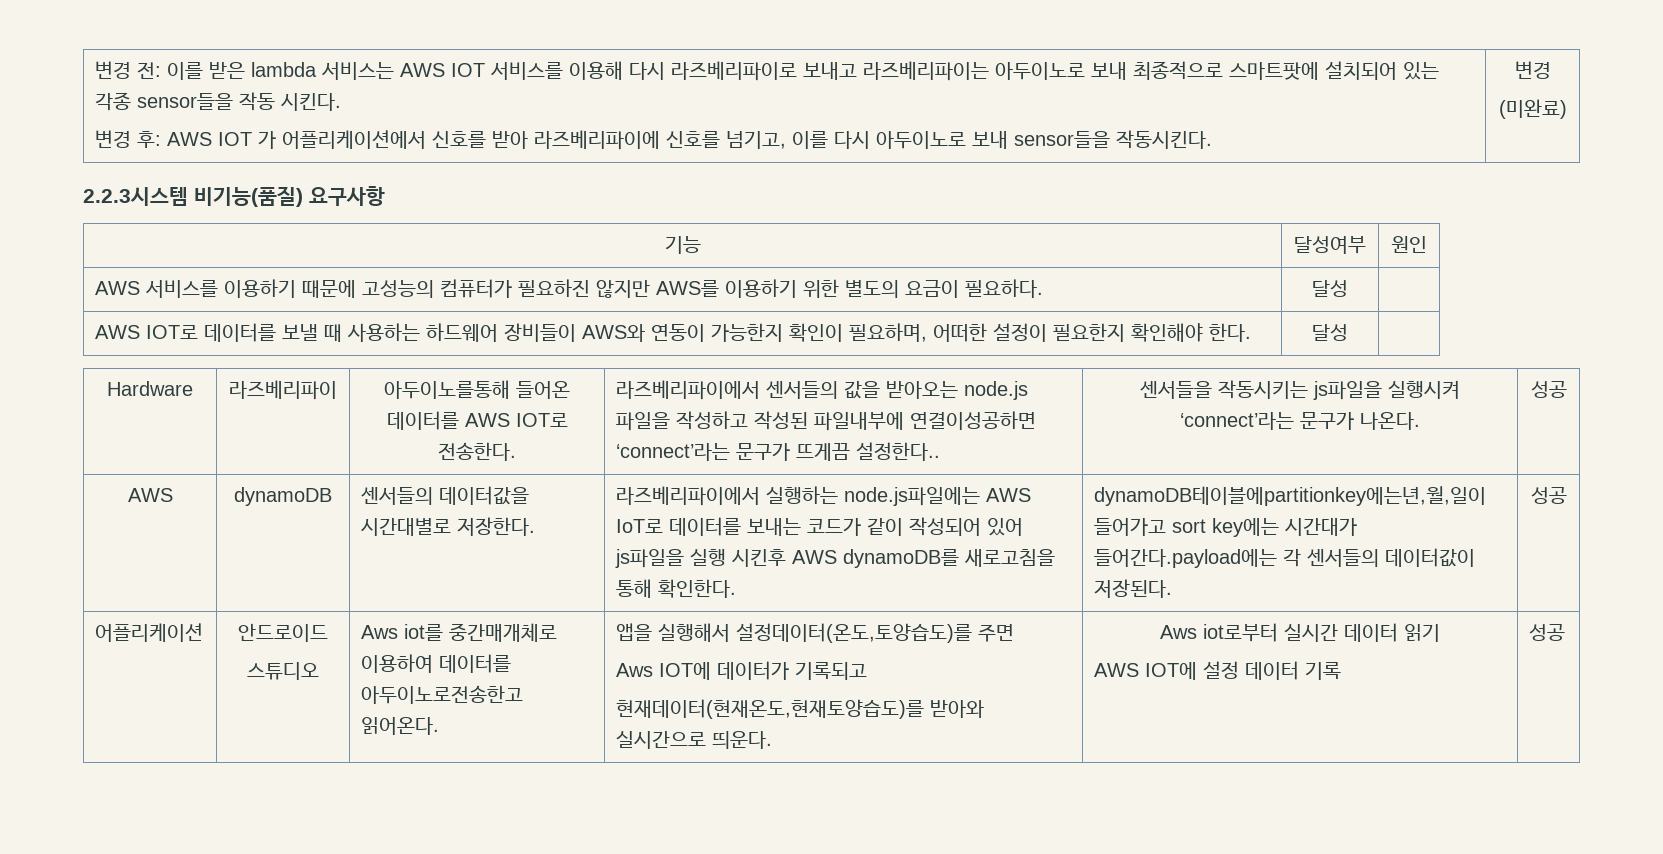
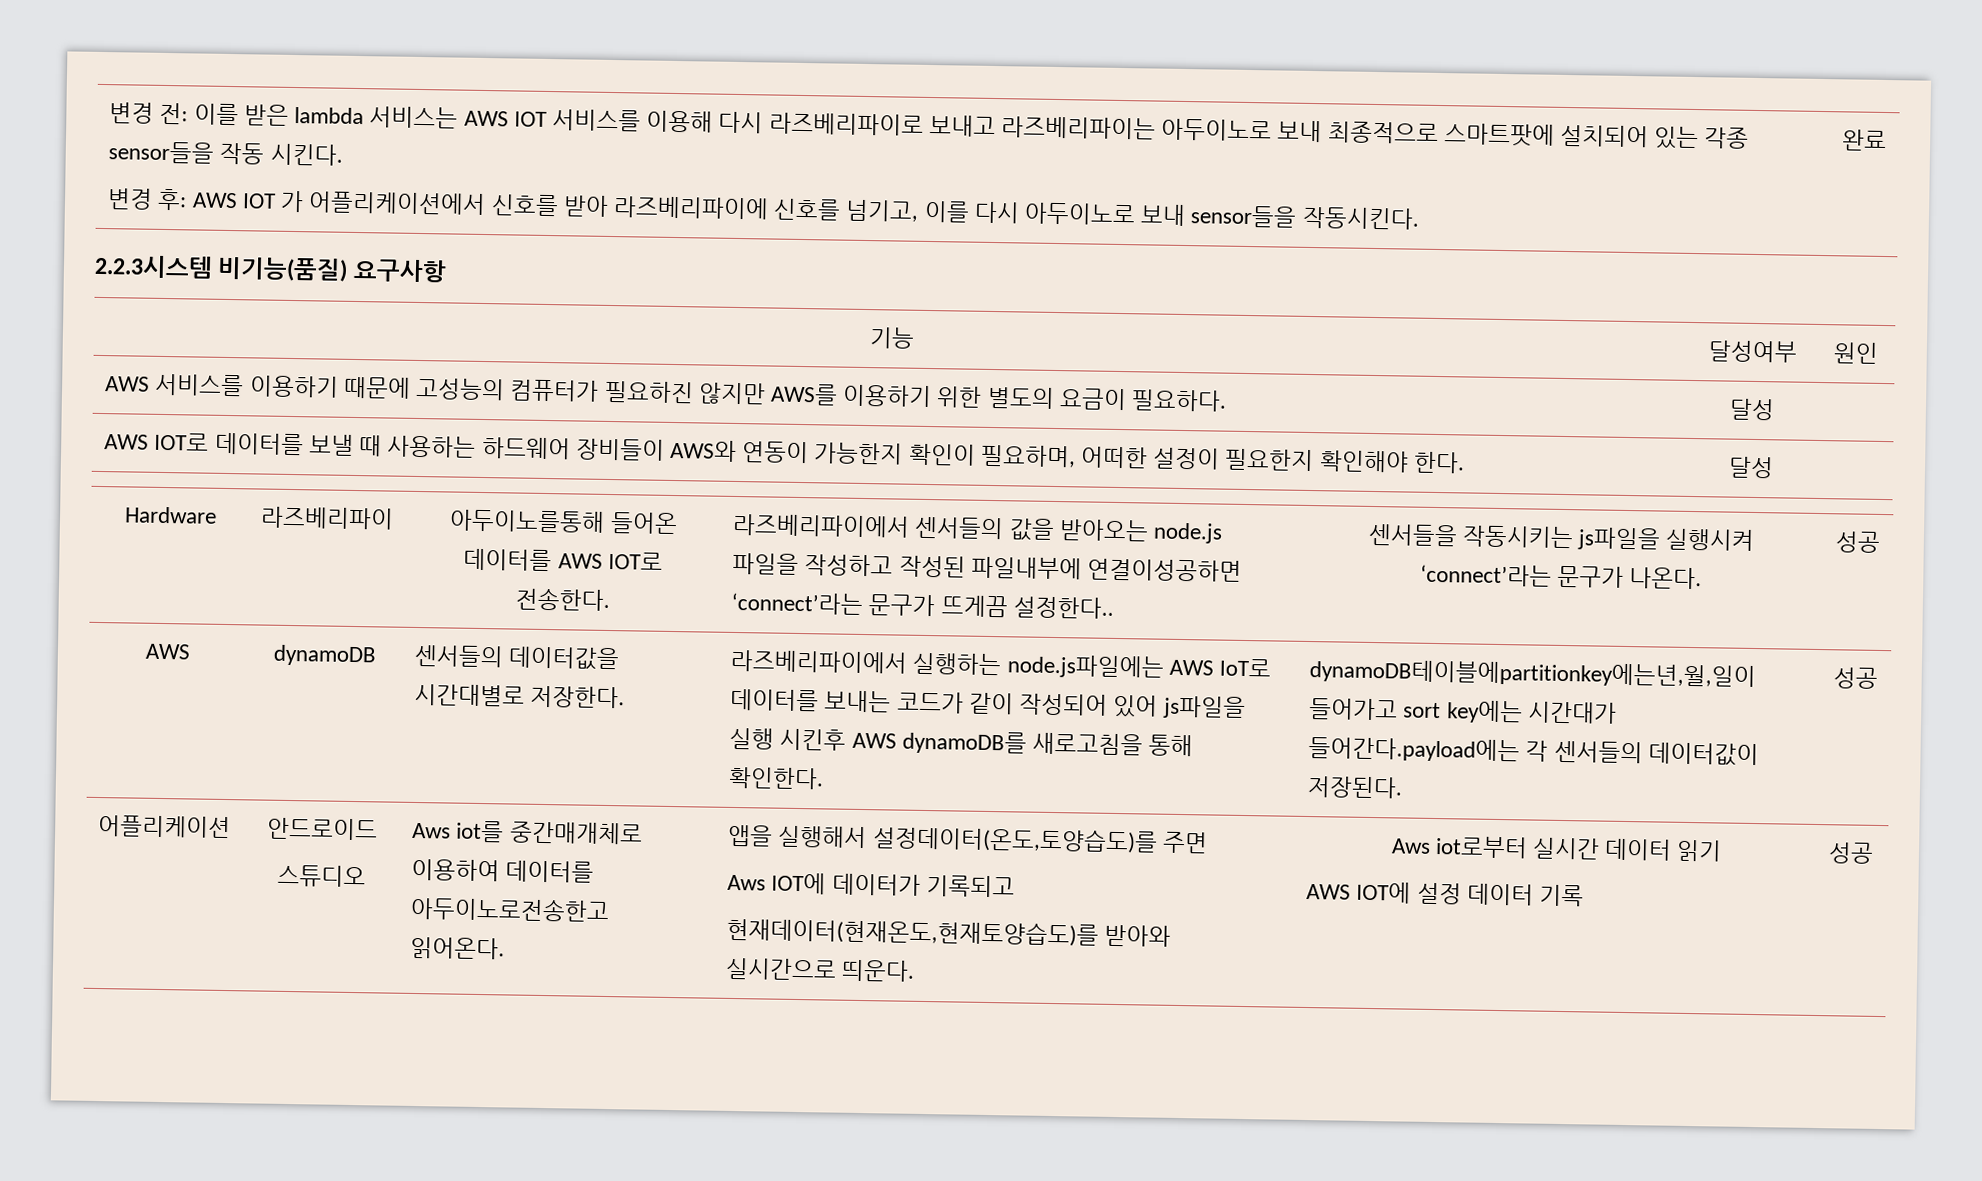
- 변경 후: AWS IOT 가 어플리케이션에서 신호를 받아 라즈베리파이에 신호를 넘기고, 이를 다시 아두이노로 보내 sensor들을 작동시킨다. | 변경
- (미완료)
+ 변경 후: AWS IOT 가 어플리케이션에서 신호를 받아 라즈베리파이에 신호를 넘기고, 이를 다시 아두이노로 보내 sensor들을 작동시킨다. | 완료

